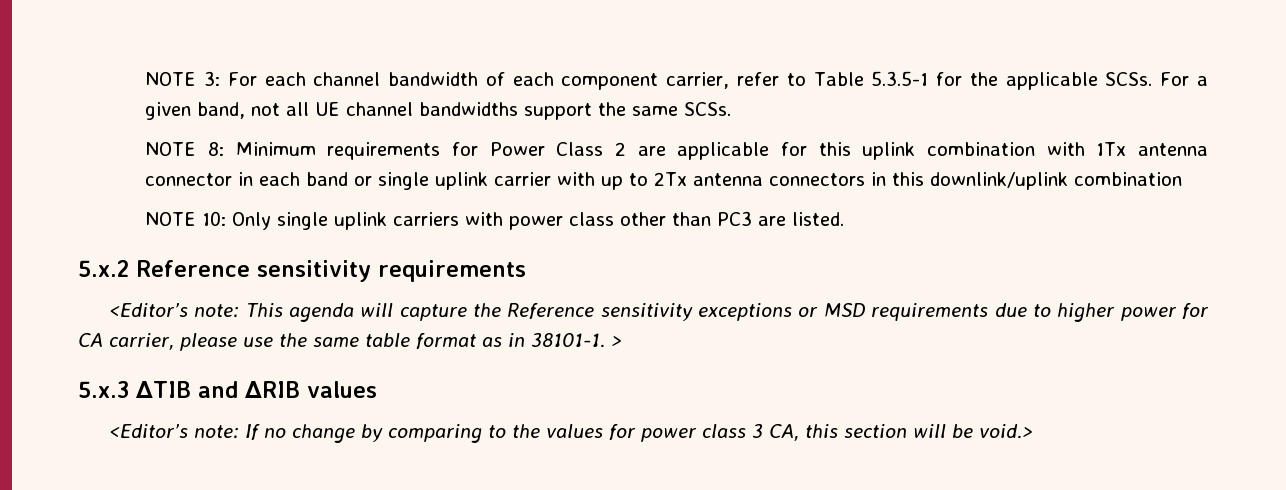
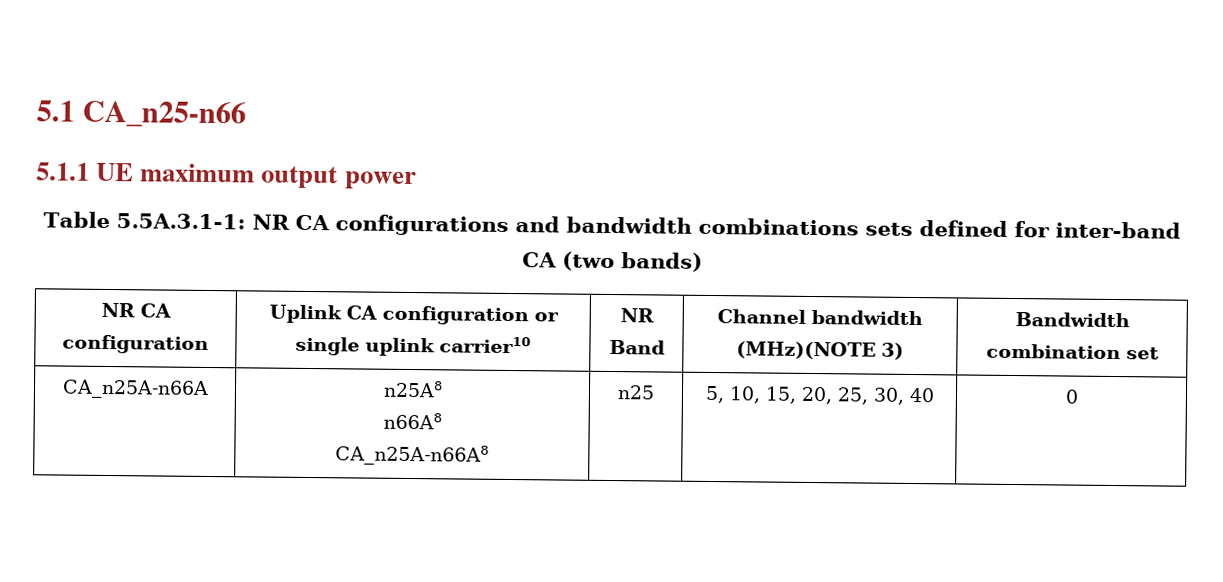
- NOTE 3: For each channel bandwidth of each component carrier, refer to Table 5.3.5-1 for the applicable SCSs. For a given band, not all UE channel bandwidths support the same SCSs.
- NOTE 8: Minimum requirements for Power Class 2 are applicable for this uplink combination with 1Tx antenna connector in each band or single uplink carrier with up to 2Tx antenna connectors in this downlink/uplink combination
- NOTE 10: Only single uplink carriers with power class other than PC3 are listed.
- 5.x.2 Reference sensitivity requirements
- <Editor’s note: This agenda will capture the Reference sensitivity exceptions or MSD requirements due to higher power for CA carrier, please use the same table format as in 38101-1. >
- 5.x.3 ∆TIB and ∆RIB values
- <Editor’s note: If no change by comparing to the values for power class 3 CA, this section will be void.>
+ 5.1 CA_n25-n66
+ 5.1.1 UE maximum output power
+ Table 5.5A.3.1-1: NR CA configurations and bandwidth combinations sets defined for inter-band CA (two bands)
+ NR CA configuration | Uplink CA configuration or single uplink carrier10 | NR Band | Channel bandwidth (MHz)(NOTE 3) | Bandwidth combination set
+ CA_n25A-n66A | n25A8
+ n66A8
+ CA_n25A-n66A8 | n25 | 5, 10, 15, 20, 25, 30, 40 | 0

